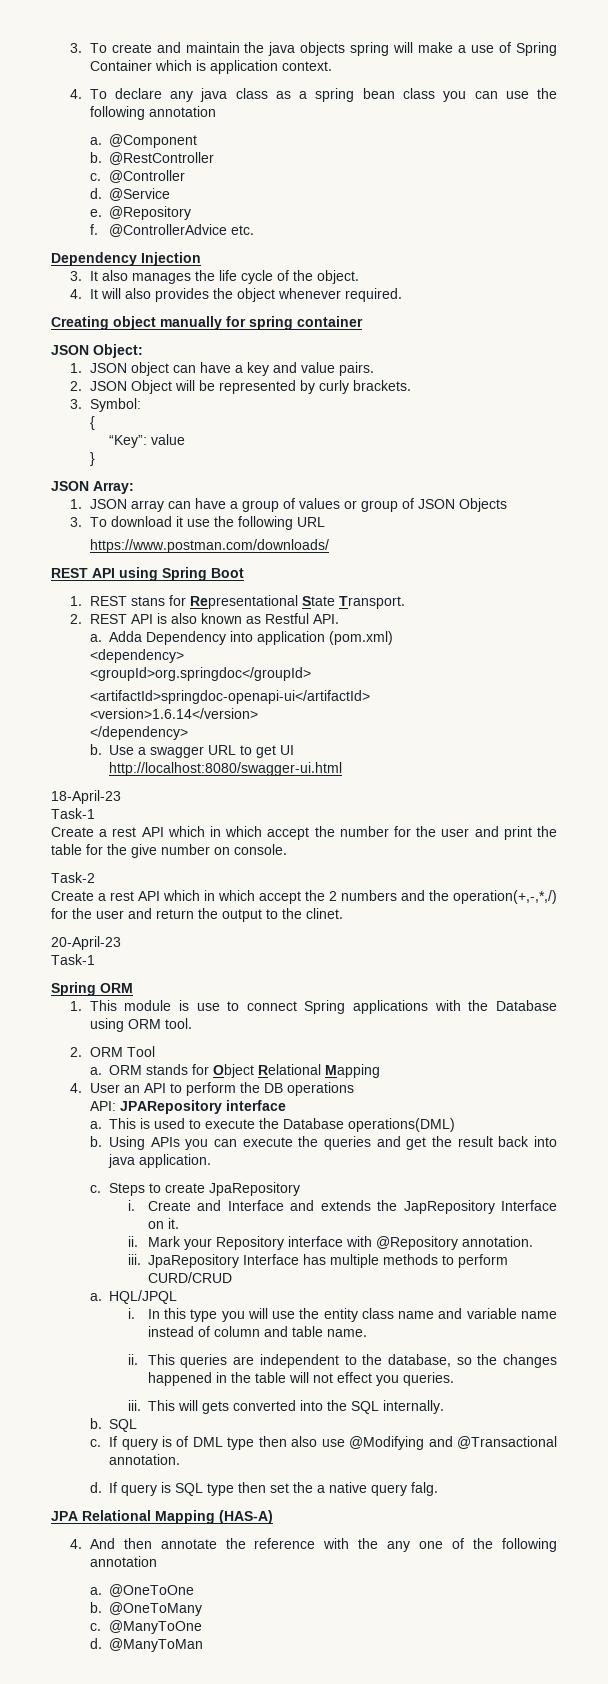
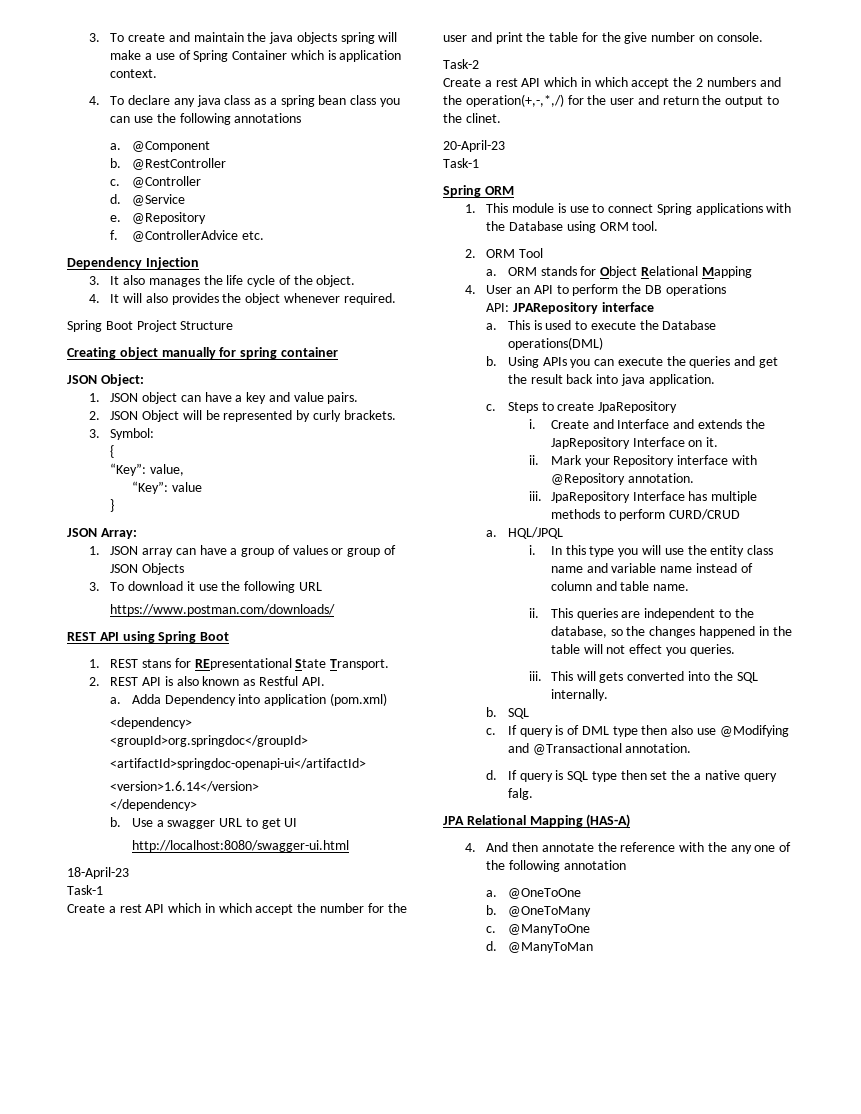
- 4. To declare any java class as a spring bean class you can use the following annotation
+ 4. To declare any java class as a spring bean class you can use the following annotations
+ Spring Boot Project Structure
+ “Key”: value,
- 1. REST stans for Representational State Transport.
+ 1. REST stans for REpresentational State Transport.

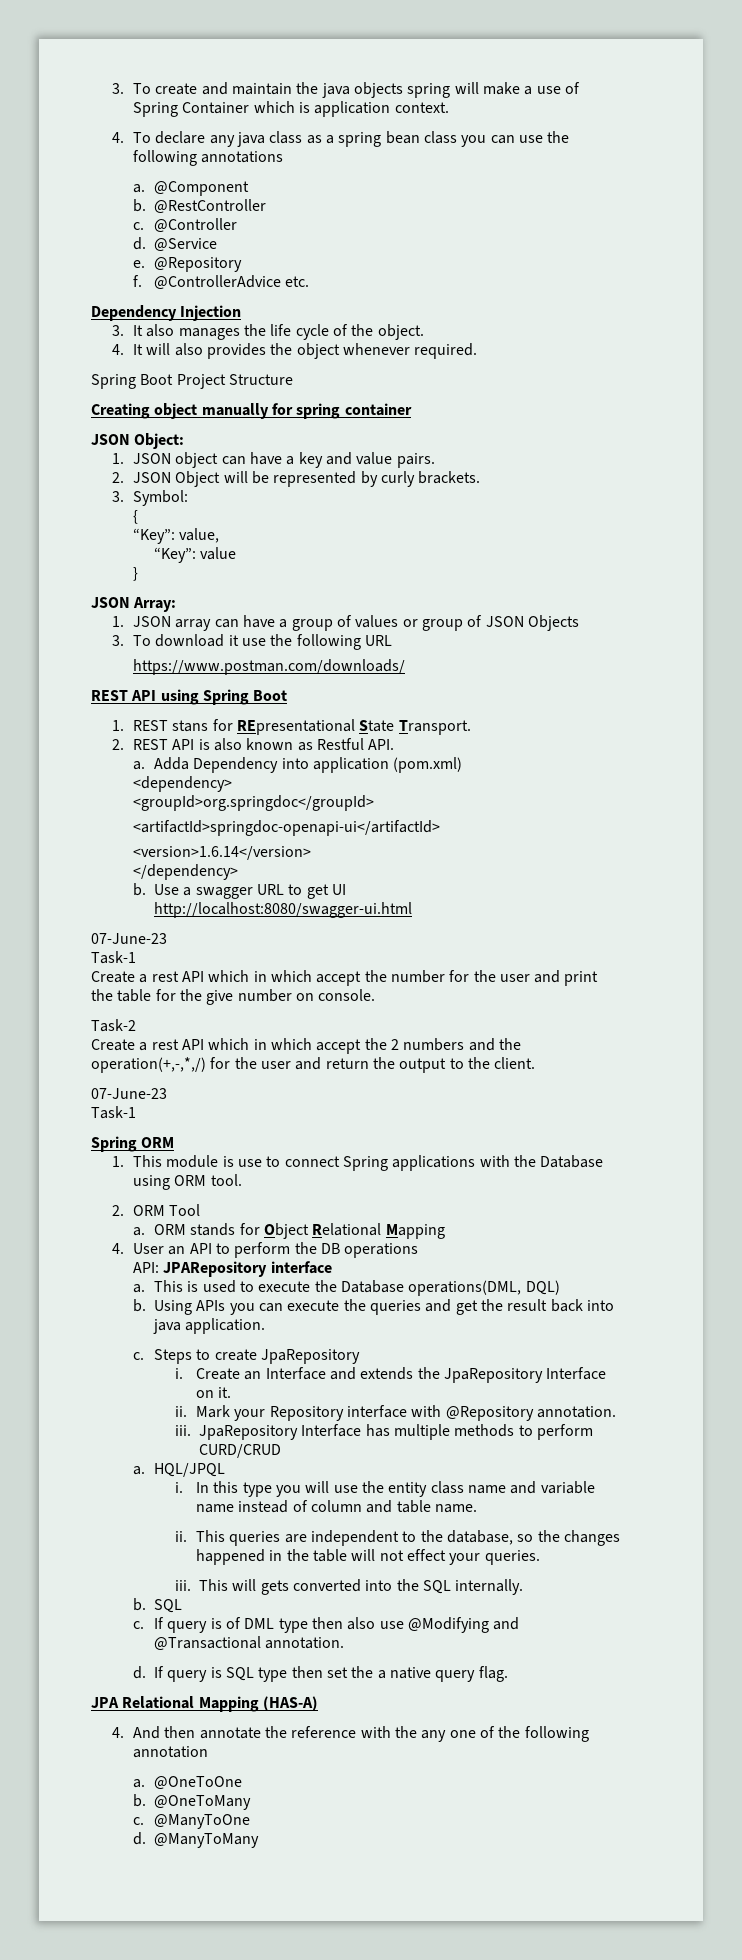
  http://localhost:8080/swagger-ui.html
- 18-April-23
+ 07-June-23
- Create a rest API which in which accept the 2 numbers and the operation(+,-,*,/) for the user and return the output to the clinet.
- 20-April-23
+ Create a rest API which in which accept the 2 numbers and the operation(+,-,*,/) for the user and return the output to the client.
+ 07-June-23
- This is used to execute the Database operations(DML)
+ This is used to execute the Database operations(DML, DQL)
- Create and Interface and extends the JapRepository Interface on it.
+ Create an Interface and extends the JpaRepository Interface on it.
- This queries are independent to the database, so the changes happened in the table will not effect you queries.
+ This queries are independent to the database, so the changes happened in the table will not effect your queries.
- If query is SQL type then set the a native query falg.
+ If query is SQL type then set the a native query flag.
- @ManyToMan
+ @ManyToMany

